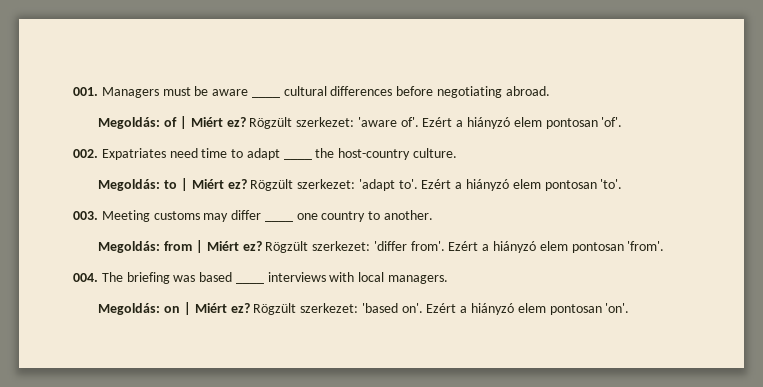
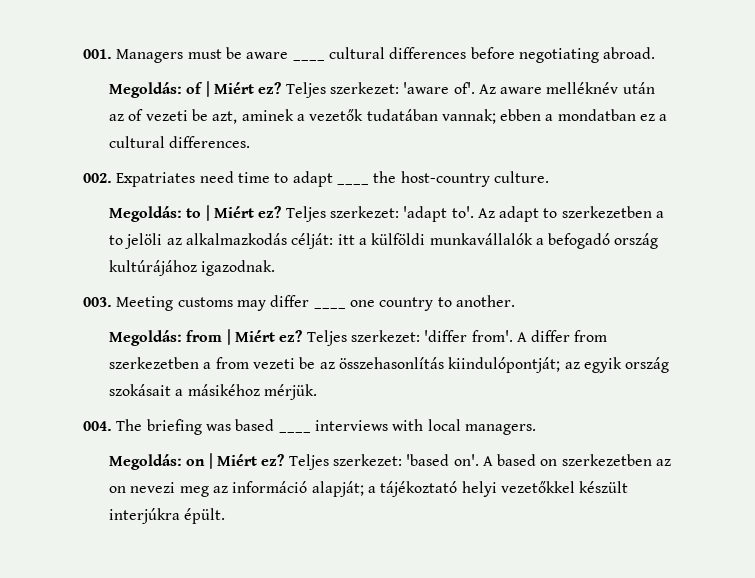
- Rögzült szerkezet: 'aware of'.
+ Teljes szerkezet: 'aware of'.
- Ezért a hiányzó elem pontosan 'of'.
+ Az aware melléknév után az of vezeti be azt, aminek a vezetők tudatában vannak; ebben a mondatban ez a cultural differences.
- Rögzült szerkezet: 'adapt to'.
+ Teljes szerkezet: 'adapt to'.
- Ezért a hiányzó elem pontosan 'to'.
+ Az adapt to szerkezetben a to jelöli az alkalmazkodás célját: itt a külföldi munkavállalók a befogadó ország kultúrájához igazodnak.
- Rögzült szerkezet: 'differ from'.
+ Teljes szerkezet: 'differ from'.
- Ezért a hiányzó elem pontosan 'from'.
+ A differ from szerkezetben a from vezeti be az összehasonlítás kiindulópontját; az egyik ország szokásait a másikéhoz mérjük.
- Rögzült szerkezet: 'based on'.
+ Teljes szerkezet: 'based on'.
- Ezért a hiányzó elem pontosan 'on'.
+ A based on szerkezetben az on nevezi meg az információ alapját; a tájékoztató helyi vezetőkkel készült interjúkra épült.

